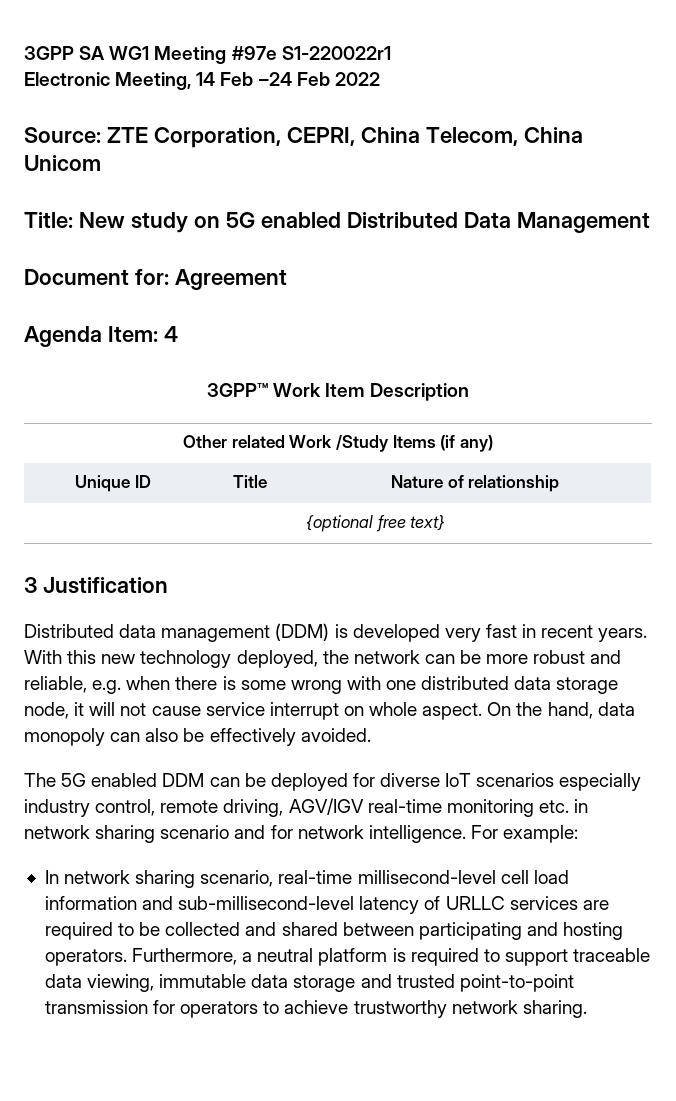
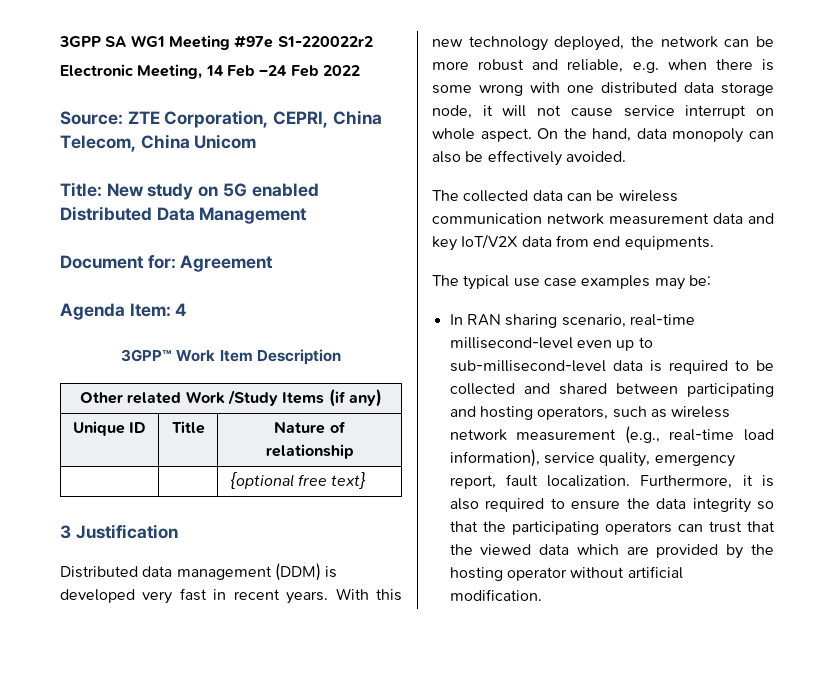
- 3GPP SA WG1 Meeting #97e S1-220022r1
+ 3GPP SA WG1 Meeting #97e S1-220022r2
- The 5G enabled DDM can be deployed for diverse IoT scenarios especially industry control, remote driving, AGV/IGV real-time monitoring etc. in network sharing scenario and for network intelligence. For example:
+ The collected data can be wireless communication network measurement data and key IoT/V2X data from end equipments.
+ The typical use case examples may be:
- In network sharing scenario, real-time millisecond-level cell load information and sub-millisecond-level latency of URLLC services are required to be collected and shared between participating and hosting operators. Furthermore, a neutral platform is required to support traceable data viewing, immutable data storage and trusted point-to-point transmission for operators to achieve trustworthy network sharing.
+ In RAN sharing scenario, real-time millisecond-level even up to sub-millisecond-level data is required to be collected and shared between participating and hosting operators, such as wireless network measurement (e.g., real-time load information), service quality, emergency report, fault localization. Furthermore, it is also required to ensure the data integrity so that the participating operators can trust that the viewed data which are provided by the hosting operator without artificial modification.

